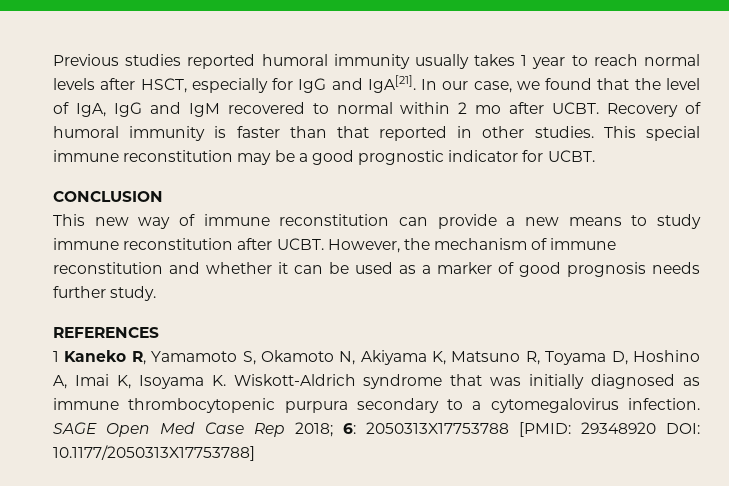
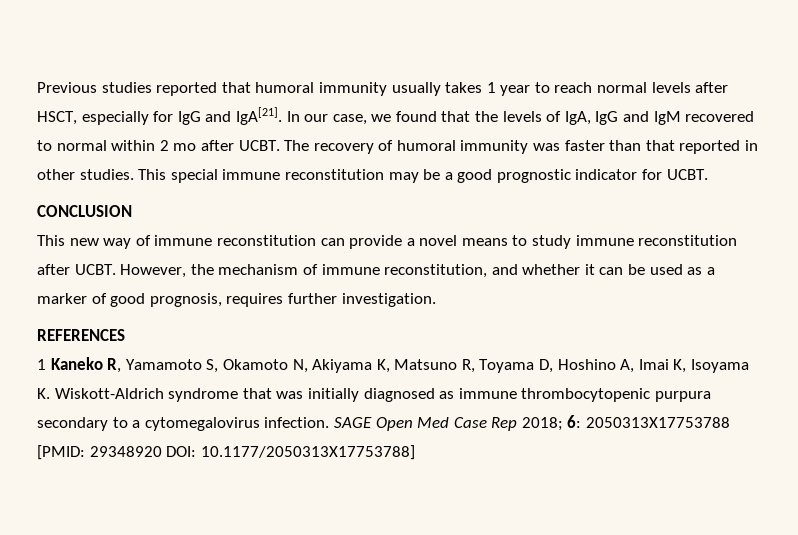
- Previous studies reported humoral immunity usually takes 1 year to reach normal levels after HSCT, especially for IgG and IgA[21].
+ Previous studies reported that humoral immunity usually takes 1 year to reach normal levels after HSCT, especially for IgG and IgA[21].
- In our case, we found that the level of IgA, IgG and IgM recovered to normal within 2 mo after UCBT.
+ In our case, we found that the levels of IgA, IgG and IgM recovered to normal within 2 mo after UCBT.
- Recovery of humoral immunity is faster than that reported in other studies.
+ The recovery of humoral immunity was faster than that reported in other studies.
- This new way of immune reconstitution can provide a new means to study immune reconstitution after UCBT.
+ This new way of immune reconstitution can provide a novel means to study immune reconstitution after UCBT.
- However, the mechanism of immune reconstitution and whether it can be used as a marker of good prognosis needs further study.
+ However, the mechanism of immune reconstitution, and whether it can be used as a marker of good prognosis, requires further investigation.

